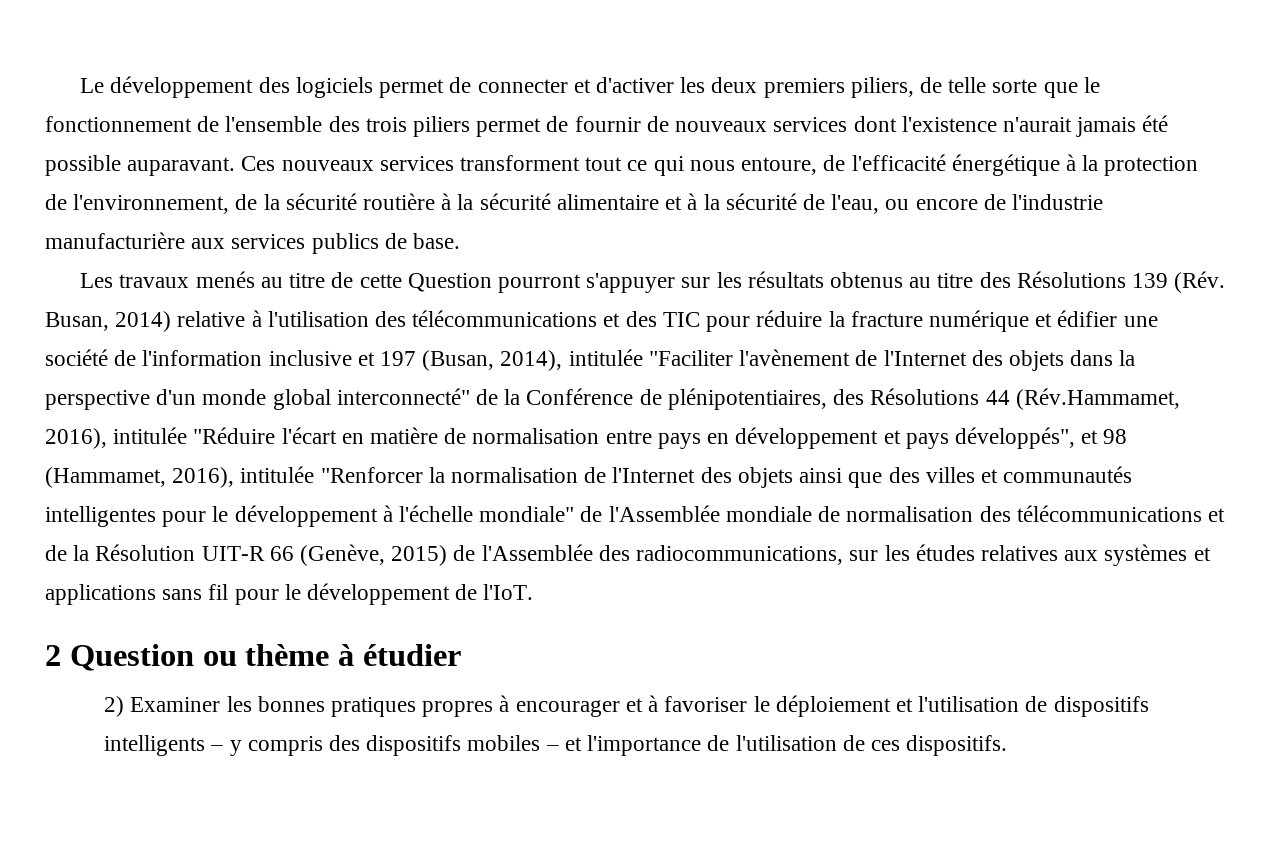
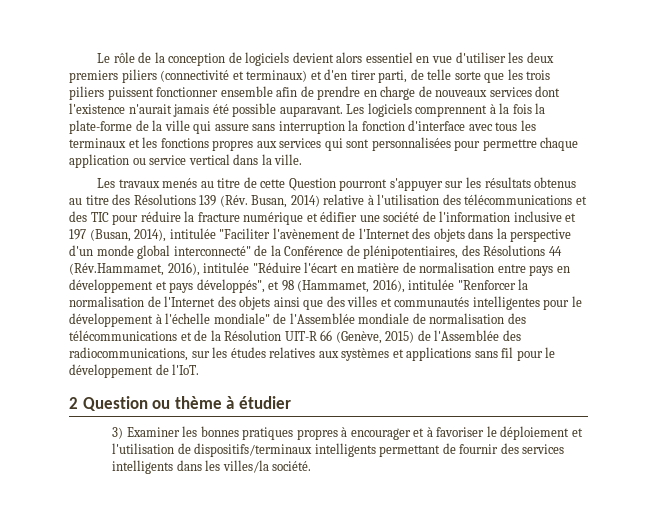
- Le développement des logiciels permet de connecter et d'activer les deux premiers piliers, de telle sorte que le fonctionnement de l'ensemble des trois piliers permet de fournir de nouveaux services dont l'existence n'aurait jamais été possible auparavant.
+ Le rôle de la conception de logiciels devient alors essentiel en vue d'utiliser les deux premiers piliers (connectivité et terminaux) et d'en tirer parti, de telle sorte que les trois piliers puissent fonctionner ensemble afin de prendre en charge de nouveaux services dont l'existence n'aurait jamais été possible auparavant.
- Ces nouveaux services transforment tout ce qui nous entoure, de l'efficacité énergétique à la protection de l'environnement, de la sécurité routière à la sécurité alimentaire et à la sécurité de l'eau, ou encore de l'industrie manufacturière aux services publics de base.
+ Les logiciels comprennent à la fois la plate-forme de la ville qui assure sans interruption la fonction d'interface avec tous les terminaux et les fonctions propres aux services qui sont personnalisées pour permettre chaque application ou service vertical dans la ville.
- 2) Examiner les bonnes pratiques propres à encourager et à favoriser le déploiement et l'utilisation de dispositifs intelligents ‒ y compris des dispositifs mobiles – et l'importance de l'utilisation de ces dispositifs.
+ 3) Examiner les bonnes pratiques propres à encourager et à favoriser le déploiement et l'utilisation de dispositifs/terminaux intelligents permettant de fournir des services intelligents dans les villes/la société.

